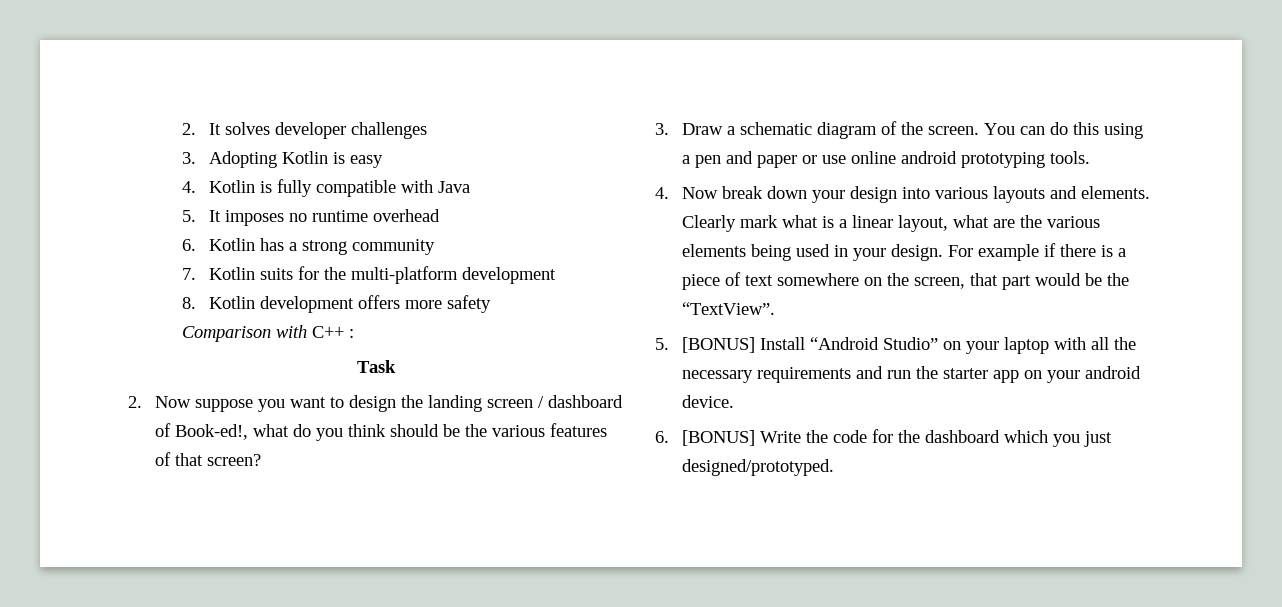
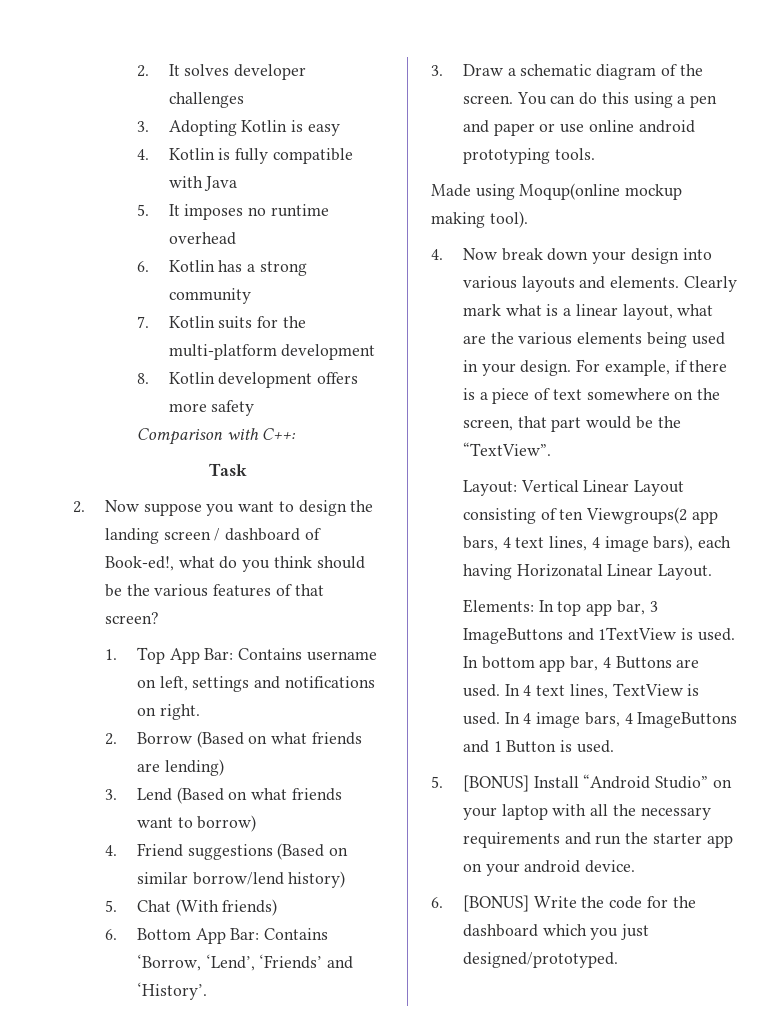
- Comparison with C++ :
+ Comparison with C++:
+ 1. Top App Bar: Contains username on left, settings and notifications on right.
+ 2. Borrow (Based on what friends are lending)
+ 3. Lend (Based on what friends want to borrow)
+ 4. Friend suggestions (Based on similar borrow/lend history)
+ 5. Chat (With friends)
+ 6. Bottom App Bar: Contains ‘Borrow, ‘Lend’, ‘Friends’ and ‘History’.
+ Made using Moqup(online mockup making tool).
- For example if there is a piece of text somewhere on the screen, that part would be the “TextView”.
+ For example, if there is a piece of text somewhere on the screen, that part would be the “TextView”.
+ Layout: Vertical Linear Layout consisting of ten Viewgroups(2 app bars, 4 text lines, 4 image bars), each having Horizonatal Linear Layout.
+ Elements: In top app bar, 3 ImageButtons and 1TextView is used. In bottom app bar, 4 Buttons are used. In 4 text lines, TextView is used. In 4 image bars, 4 ImageButtons and 1 Button is used.

